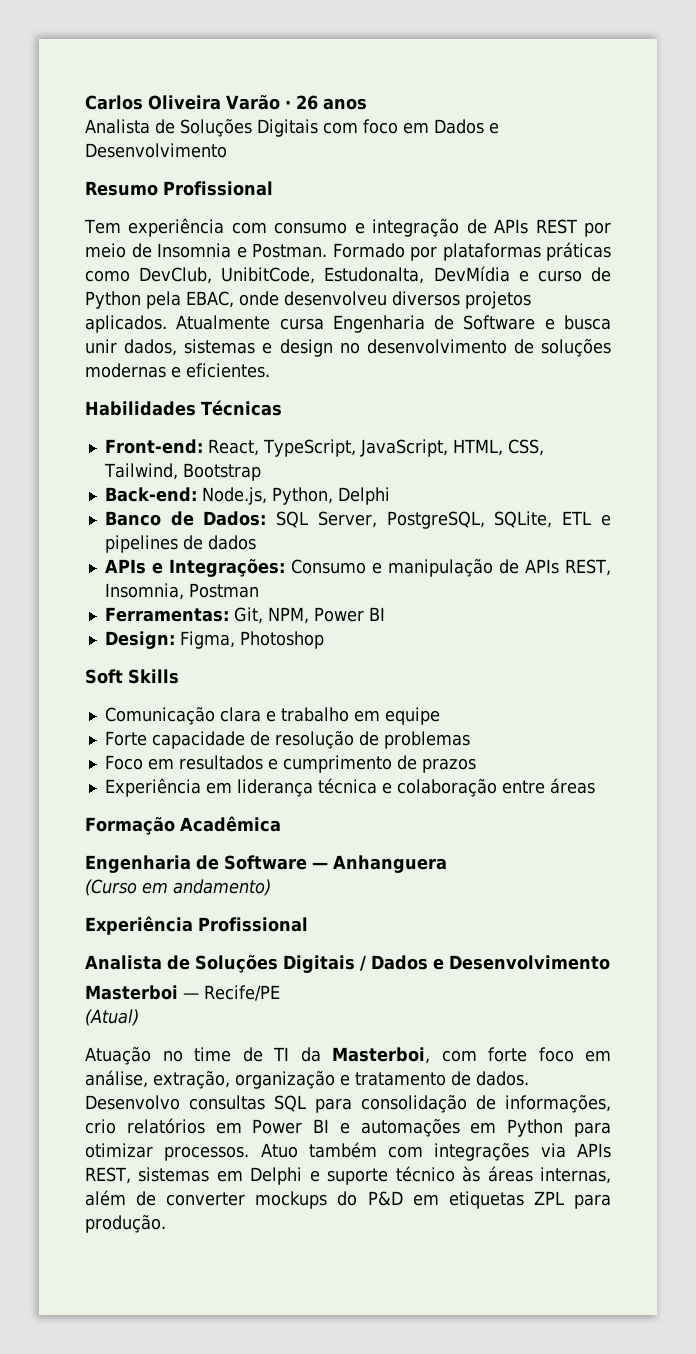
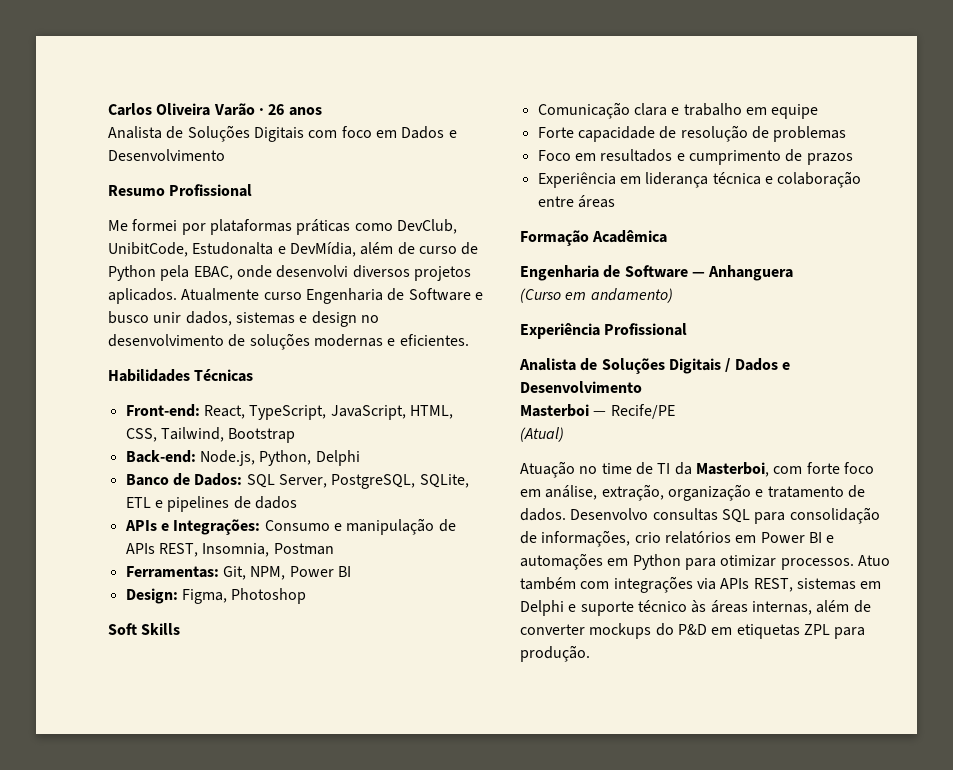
- Tem experiência com consumo e integração de APIs REST por meio de Insomnia e Postman. Formado por plataformas práticas como DevClub, UnibitCode, Estudonalta, DevMídia e curso de Python pela EBAC, onde desenvolveu diversos projetos aplicados.
+ Me formei por plataformas práticas como DevClub, UnibitCode, Estudonalta e DevMídia, além de curso de Python pela EBAC, onde desenvolvi diversos projetos aplicados.
- Atualmente cursa Engenharia de Software e busca unir dados, sistemas e design no desenvolvimento de soluções modernas e eficientes.
+ Atualmente curso Engenharia de Software e busco unir dados, sistemas e design no desenvolvimento de soluções modernas e eficientes.

